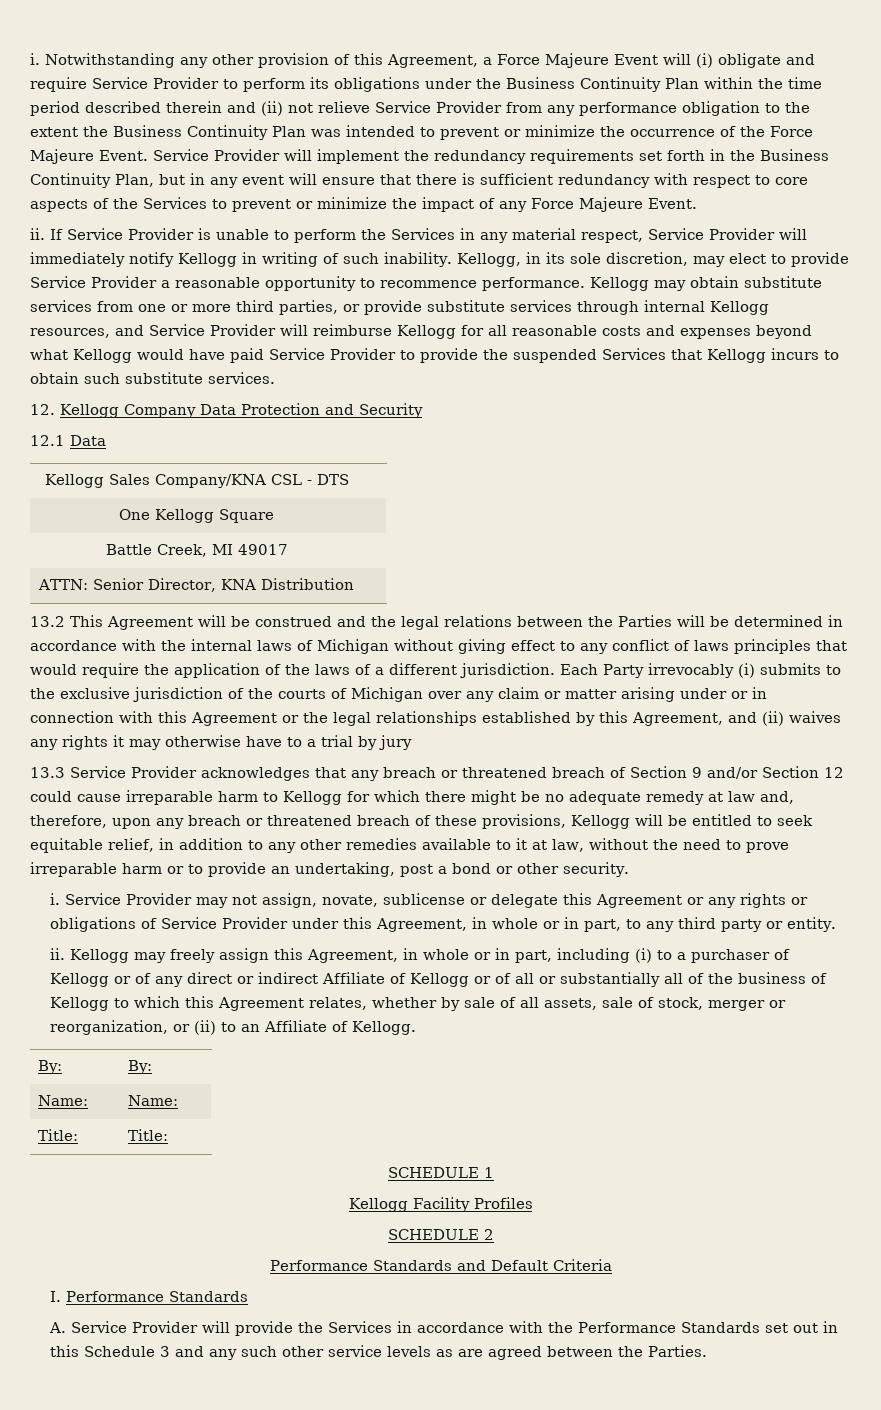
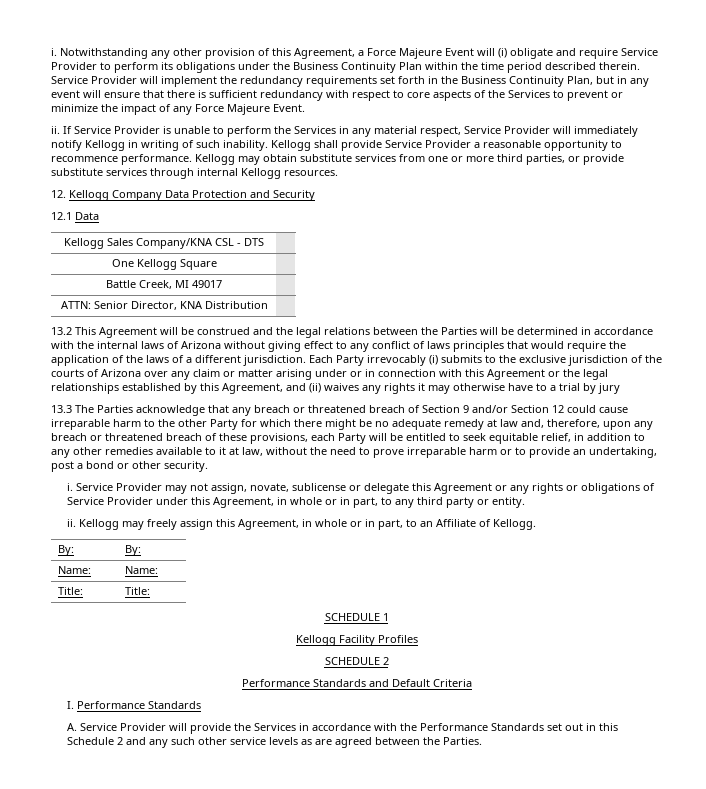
- Notwithstanding any other provision of this Agreement, a Force Majeure Event will (i) obligate and require Service Provider to perform its obligations under the Business Continuity Plan within the time period described therein and (ii) not relieve Service Provider from any performance obligation to the extent the Business Continuity Plan was intended to prevent or minimize the occurrence of the Force Majeure Event.
+ Notwithstanding any other provision of this Agreement, a Force Majeure Event will (i) obligate and require Service Provider to perform its obligations under the Business Continuity Plan within the time period described therein.
- Kellogg, in its sole discretion, may elect to provide Service Provider a reasonable opportunity to recommence performance.
+ Kellogg shall provide Service Provider a reasonable opportunity to recommence performance.
- Kellogg may obtain substitute services from one or more third parties, or provide substitute services through internal Kellogg resources, and Service Provider will reimburse Kellogg for all reasonable costs and expenses beyond what Kellogg would have paid Service Provider to provide the suspended Services that Kellogg incurs to obtain such substitute services.
+ Kellogg may obtain substitute services from one or more third parties, or provide substitute services through internal Kellogg resources.
- 13.2 This Agreement will be construed and the legal relations between the Parties will be determined in accordance with the internal laws of Michigan without giving effect to any conflict of laws principles that would require the application of the laws of a different jurisdiction.
+ 13.2 This Agreement will be construed and the legal relations between the Parties will be determined in accordance with the internal laws of Arizona without giving effect to any conflict of laws principles that would require the application of the laws of a different jurisdiction.
- Each Party irrevocably (i) submits to the exclusive jurisdiction of the courts of Michigan over any claim or matter arising under or in connection with this Agreement or the legal relationships established by this Agreement, and (ii) waives any rights it may otherwise have to a trial by jury
+ Each Party irrevocably (i) submits to the exclusive jurisdiction of the courts of Arizona over any claim or matter arising under or in connection with this Agreement or the legal relationships established by this Agreement, and (ii) waives any rights it may otherwise have to a trial by jury
- 13.3 Service Provider acknowledges that any breach or threatened breach of Section 9 and/or Section 12 could cause irreparable harm to Kellogg for which there might be no adequate remedy at law and, therefore, upon any breach or threatened breach of these provisions, Kellogg will be entitled to seek equitable relief, in addition to any other remedies available to it at law, without the need to prove irreparable harm or to provide an undertaking, post a bond or other security.
+ 13.3 The Parties acknowledge that any breach or threatened breach of Section 9 and/or Section 12 could cause irreparable harm to the other Party for which there might be no adequate remedy at law and, therefore, upon any breach or threatened breach of these provisions, each Party will be entitled to seek equitable relief, in addition to any other remedies available to it at law, without the need to prove irreparable harm or to provide an undertaking, post a bond or other security.
- Kellogg may freely assign this Agreement, in whole or in part, including (i) to a purchaser of Kellogg or of any direct or indirect Affiliate of Kellogg or of all or substantially all of the business of Kellogg to which this Agreement relates, whether by sale of all assets, sale of stock, merger or reorganization, or (ii) to an Affiliate of Kellogg.
+ Kellogg may freely assign this Agreement, in whole or in part, to an Affiliate of Kellogg.
- A. Service Provider will provide the Services in accordance with the Performance Standards set out in this Schedule 3 and any such other service levels as are agreed between the Parties.
+ A. Service Provider will provide the Services in accordance with the Performance Standards set out in this Schedule 2 and any such other service levels as are agreed between the Parties.

